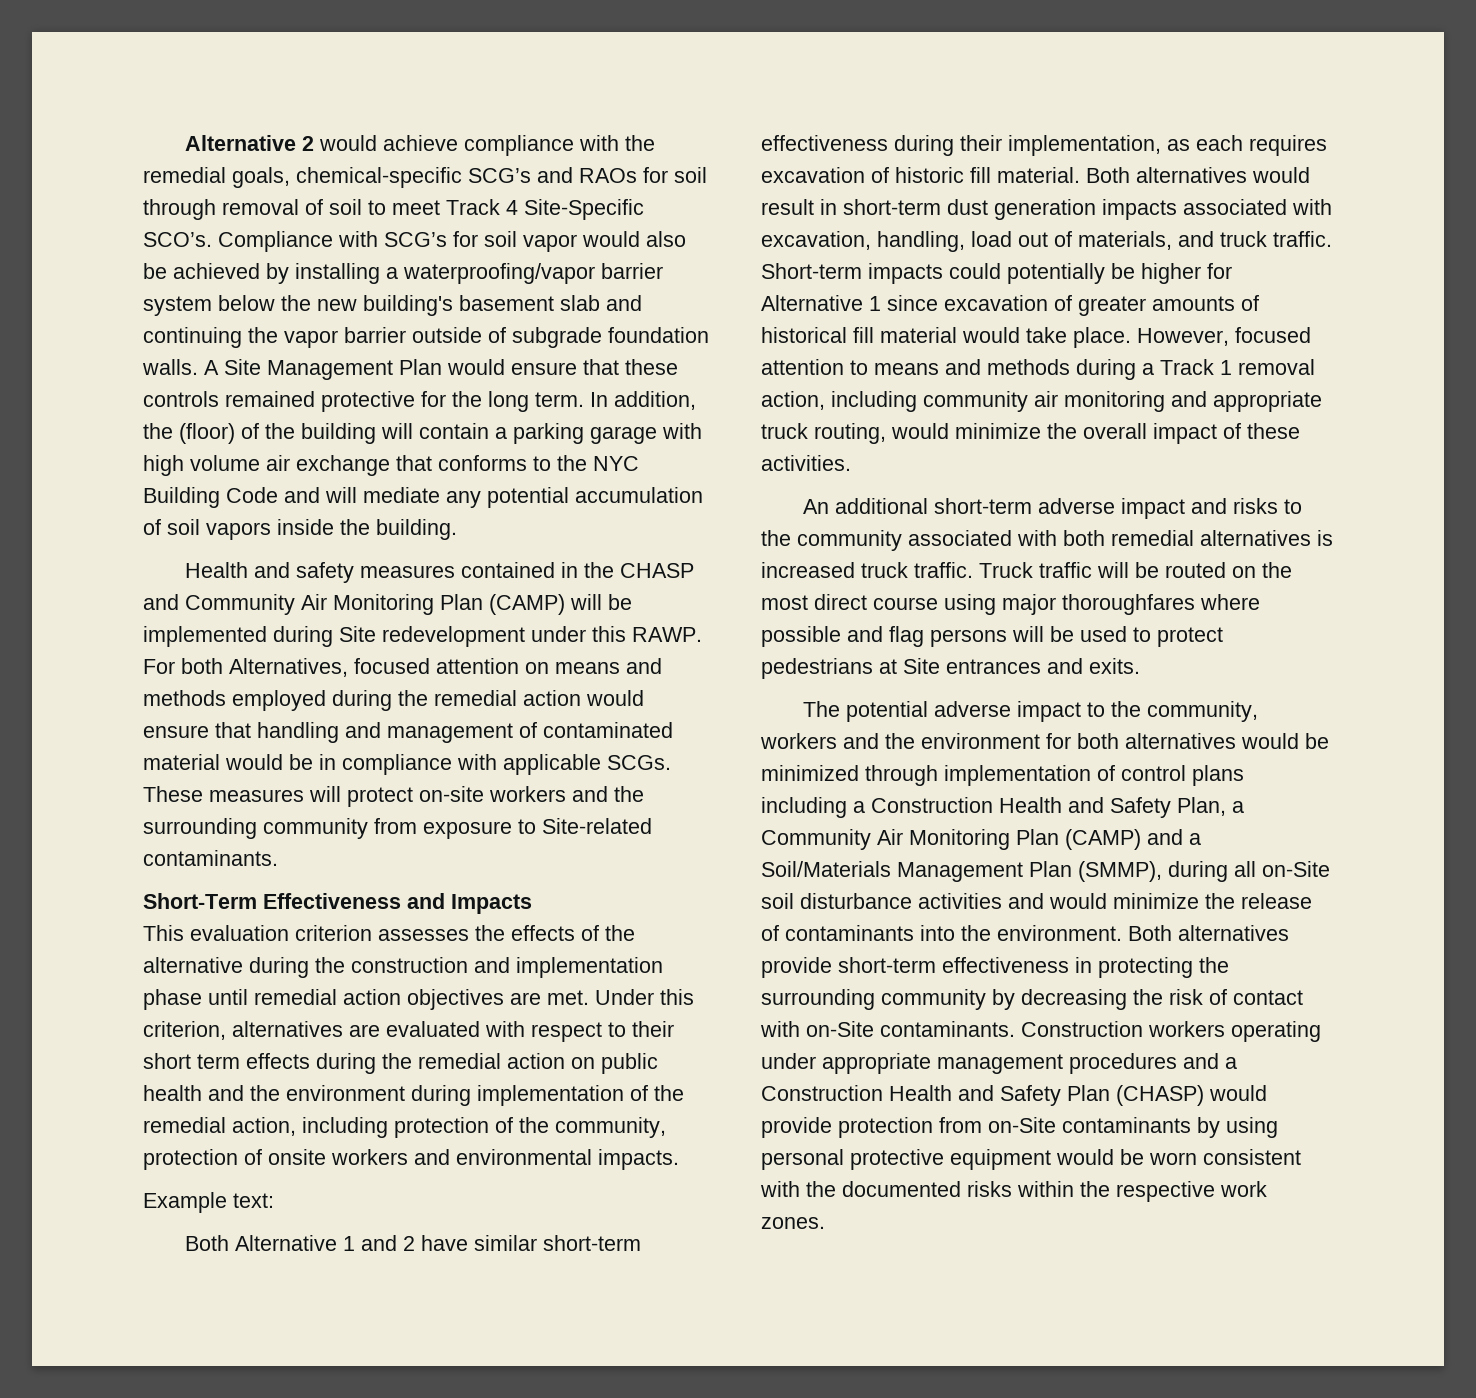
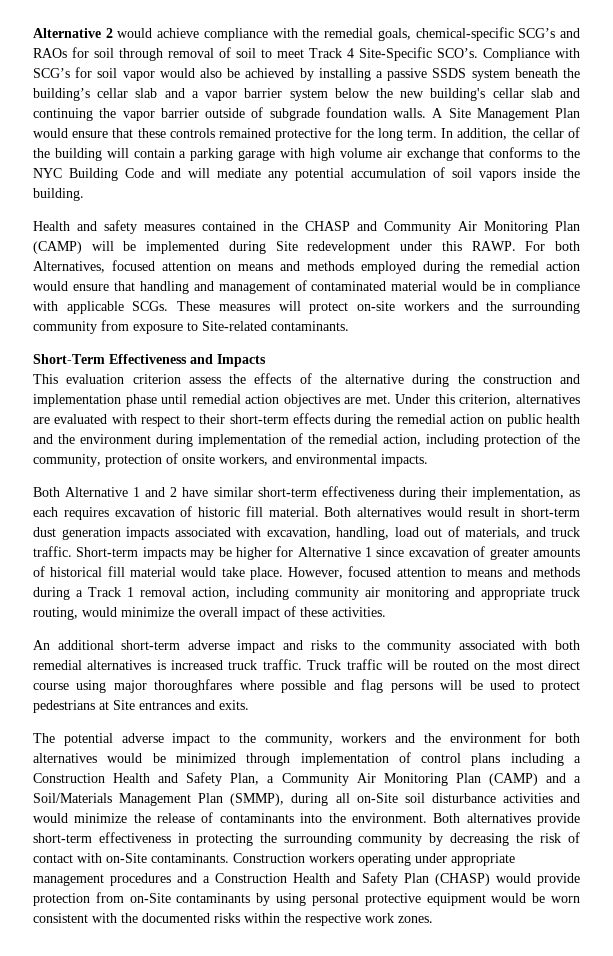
- Compliance with SCG’s for soil vapor would also be achieved by installing a waterproofing/vapor barrier system below the new building's basement slab and continuing the vapor barrier outside of subgrade foundation walls.
+ Compliance with SCG’s for soil vapor would also be achieved by installing a passive SSDS system beneath the building’s cellar slab and a vapor barrier system below the new building's cellar slab and continuing the vapor barrier outside of subgrade foundation walls.
- In addition, the (floor) of the building will contain a parking garage with high volume air exchange that conforms to the NYC Building Code and will mediate any potential accumulation of soil vapors inside the building.
+ In addition, the cellar of the building will contain a parking garage with high volume air exchange that conforms to the NYC Building Code and will mediate any potential accumulation of soil vapors inside the building.
- This evaluation criterion assesses the effects of the alternative during the construction and implementation phase until remedial action objectives are met.
+ This evaluation criterion assess the effects of the alternative during the construction and implementation phase until remedial action objectives are met.
- Under this criterion, alternatives are evaluated with respect to their short term effects during the remedial action on public health and the environment during implementation of the remedial action, including protection of the community, protection of onsite workers and environmental impacts.
+ Under this criterion, alternatives are evaluated with respect to their short-term effects during the remedial action on public health and the environment during implementation of the remedial action, including protection of the community, protection of onsite workers, and environmental impacts.
- Example text:
- Short-term impacts could potentially be higher for Alternative 1 since excavation of greater amounts of historical fill material would take place.
+ Short-term impacts may be higher for Alternative 1 since excavation of greater amounts of historical fill material would take place.

